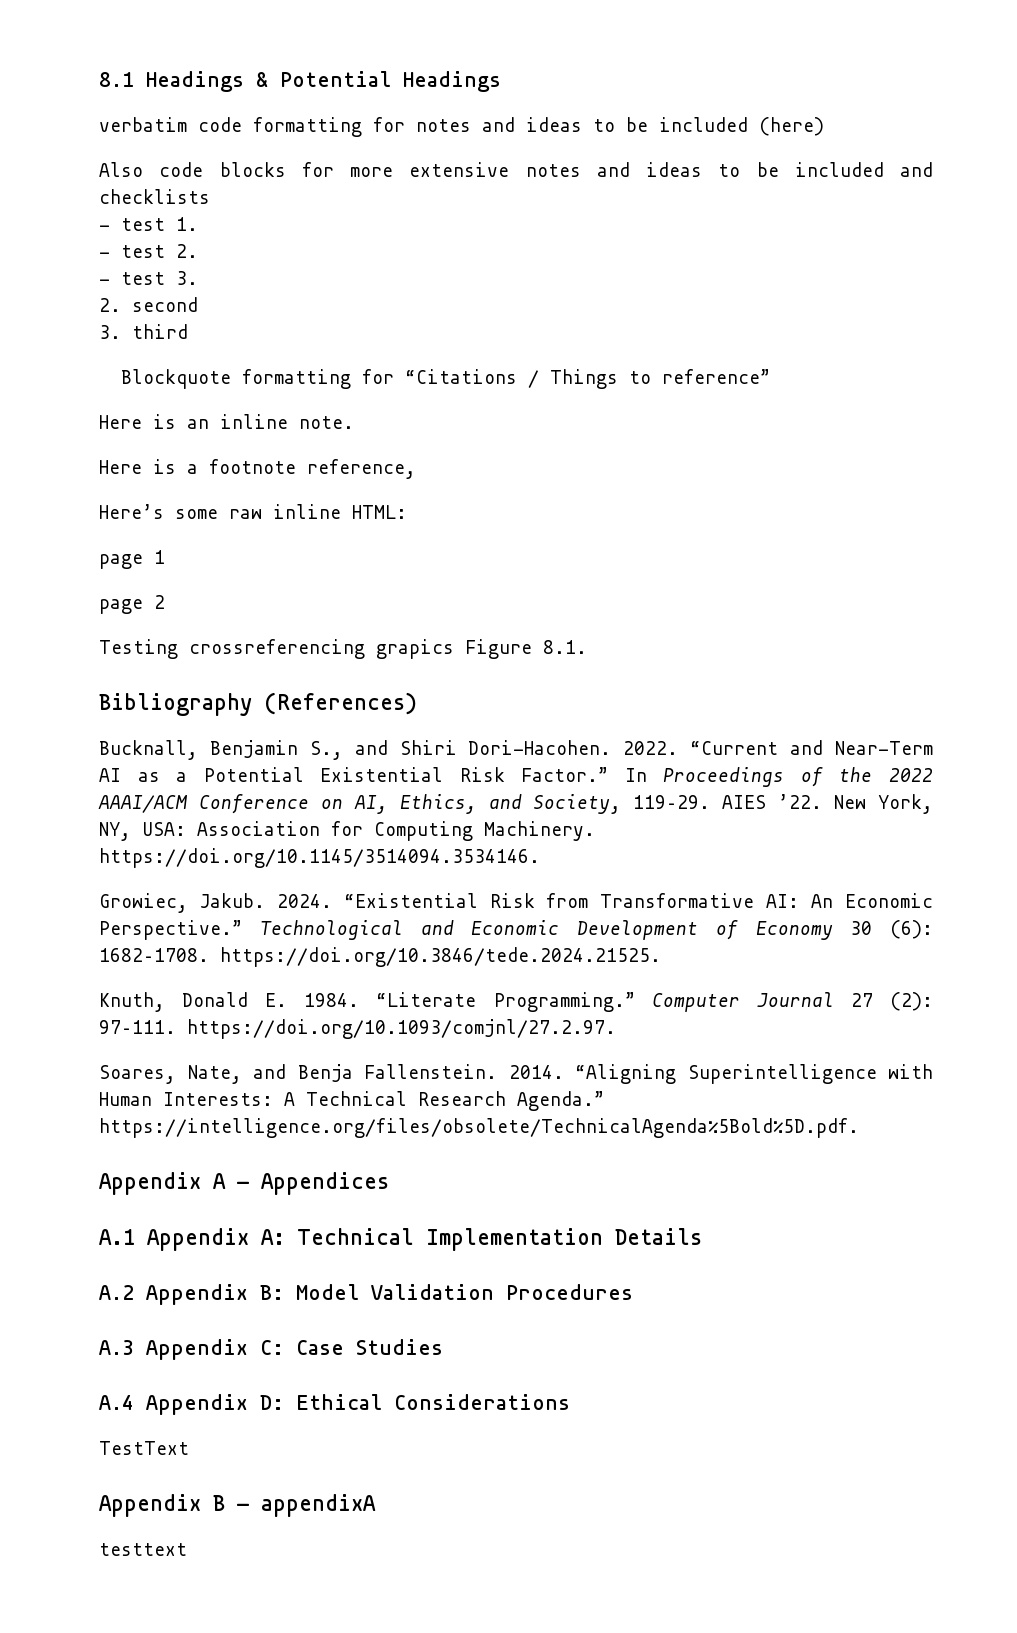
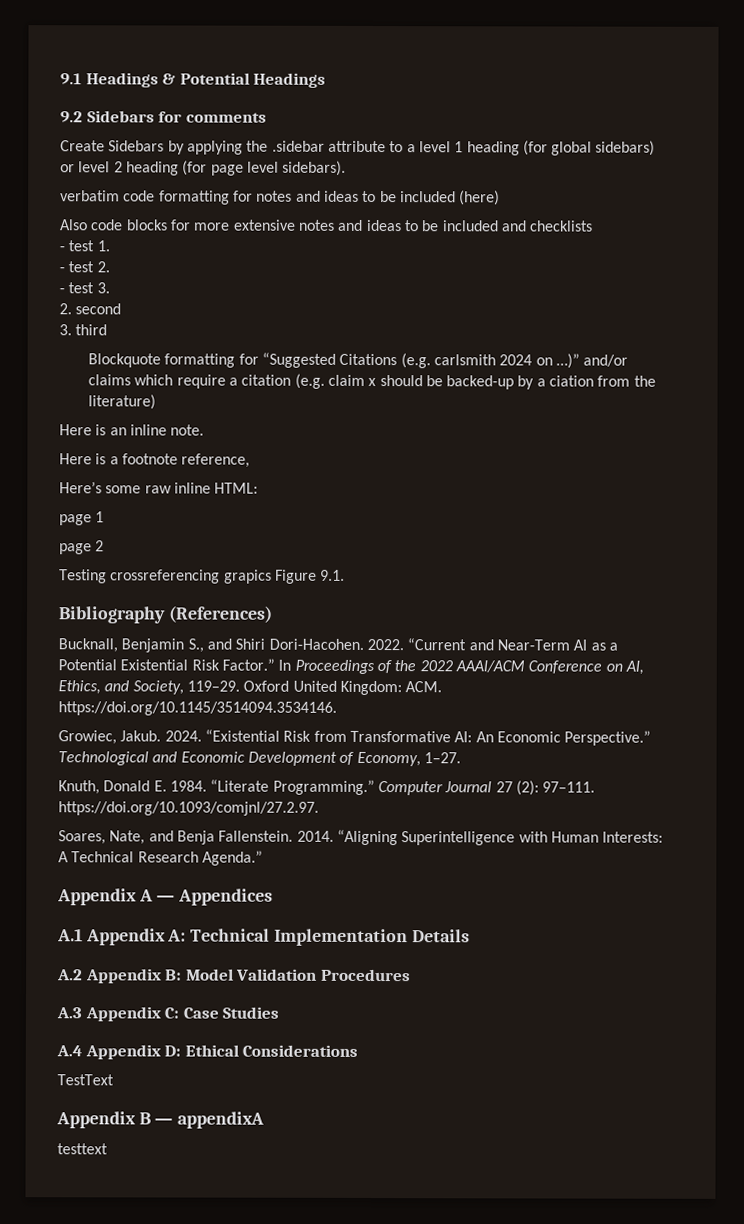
- 8.1 Headings & Potential Headings
+ 9.1 Headings & Potential Headings
+ 9.2 Sidebars for comments
+ Create Sidebars by applying the .sidebar attribute to a level 1 heading (for global sidebars) or level 2 heading (for page level sidebars).
- Blockquote formatting for “Citations / Things to reference”
+ Blockquote formatting for “Suggested Citations (e.g. carlsmith 2024 on …)” and/or claims which require a citation (e.g. claim x should be backed-up by a ciation from the literature)
- Testing crossreferencing grapics Figure 8.1.
+ Testing crossreferencing grapics Figure 9.1.
- AIES ’22. New York, NY, USA: Association for Computing Machinery. https://doi.org/10.1145/3514094.3534146.
+ Oxford United Kingdom: ACM. https://doi.org/10.1145/3514094.3534146.
- Technological and Economic Development of Economy 30 (6): 1682–1708. https://doi.org/10.3846/tede.2024.21525.
+ Technological and Economic Development of Economy, 1–27.
- “Aligning Superintelligence with Human Interests: A Technical Research Agenda.” https://intelligence.org/files/obsolete/TechnicalAgenda%5Bold%5D.pdf.
+ “Aligning Superintelligence with Human Interests: A Technical Research Agenda.”

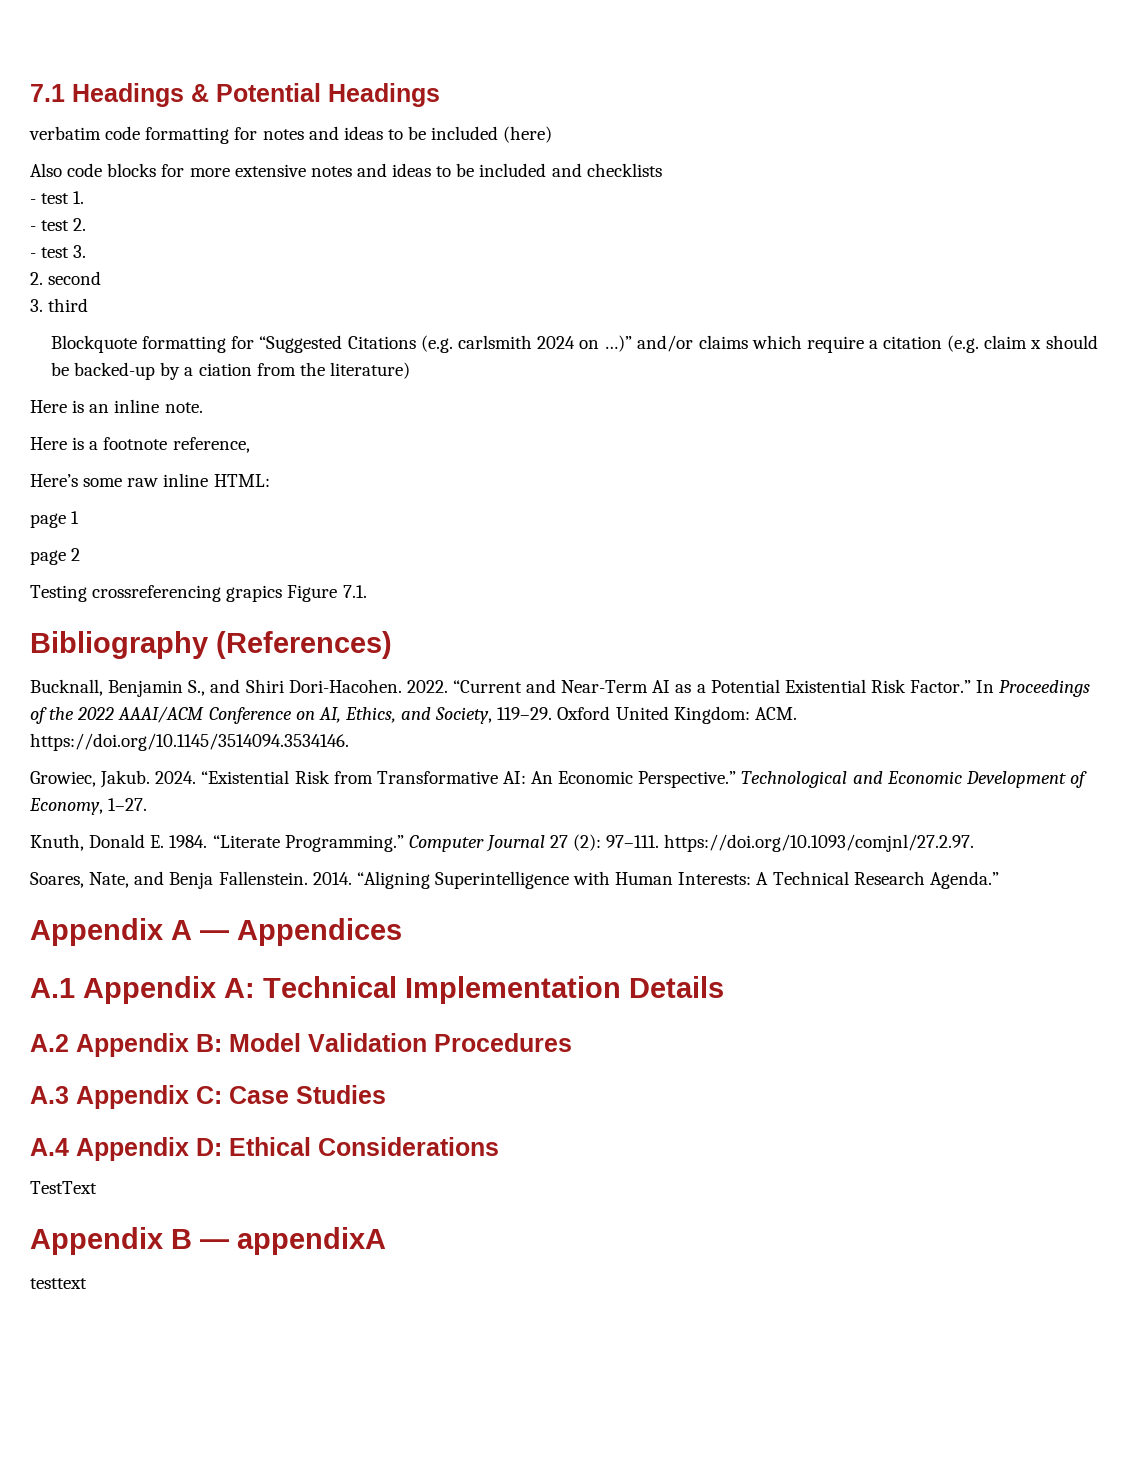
- 9.1 Headings & Potential Headings
+ 7.1 Headings & Potential Headings
- 9.2 Sidebars for comments
- Create Sidebars by applying the .sidebar attribute to a level 1 heading (for global sidebars) or level 2 heading (for page level sidebars).
- Testing crossreferencing grapics Figure 9.1.
+ Testing crossreferencing grapics Figure 7.1.

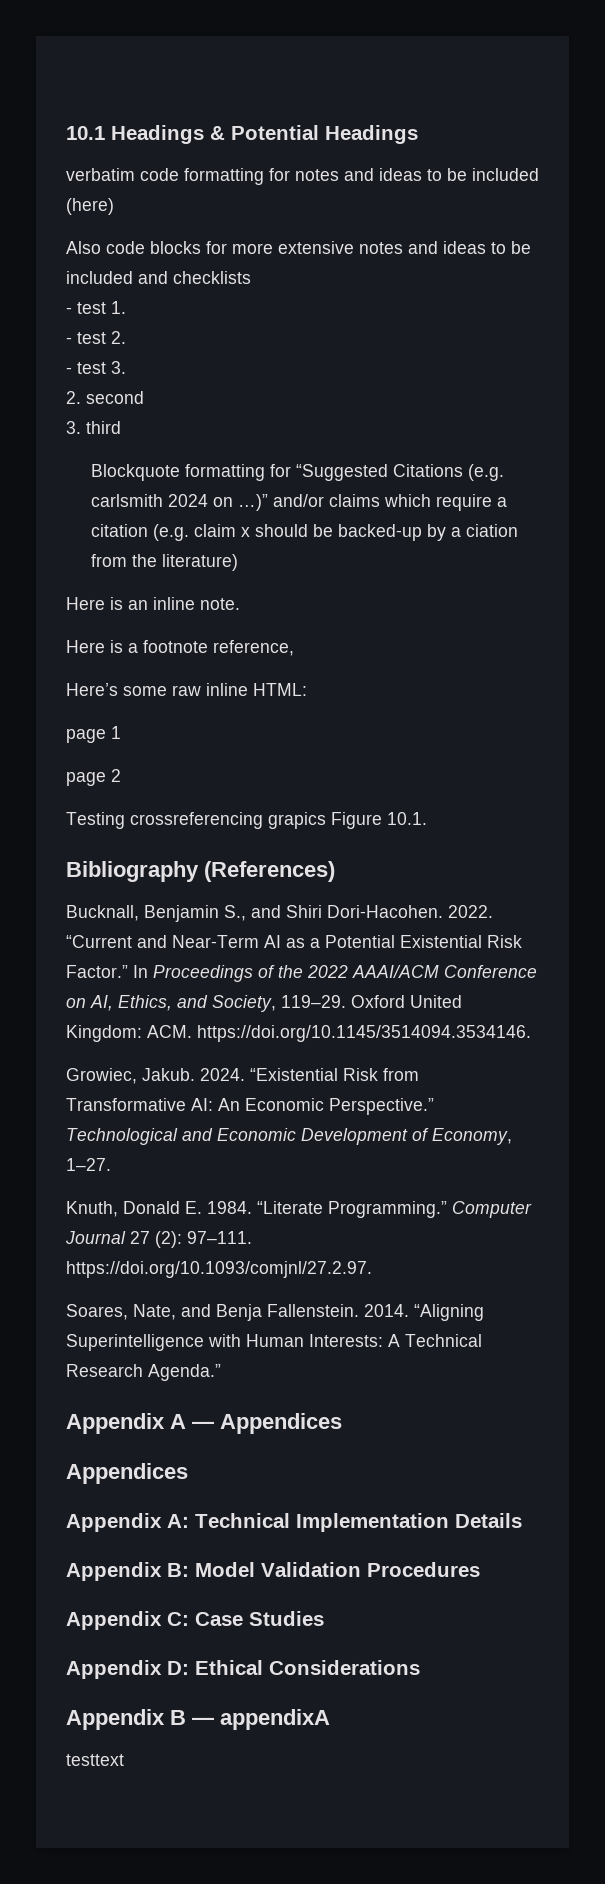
- 7.1 Headings & Potential Headings
+ 10.1 Headings & Potential Headings
- Testing crossreferencing grapics Figure 7.1.
+ Testing crossreferencing grapics Figure 10.1.
  Appendix A — Appendices
- A.1 Appendix A: Technical Implementation Details
+ Appendices
+ Appendix A: Technical Implementation Details
- A.2 Appendix B: Model Validation Procedures
+ Appendix B: Model Validation Procedures
- A.3 Appendix C: Case Studies
+ Appendix C: Case Studies
- A.4 Appendix D: Ethical Considerations
+ Appendix D: Ethical Considerations
- TestText

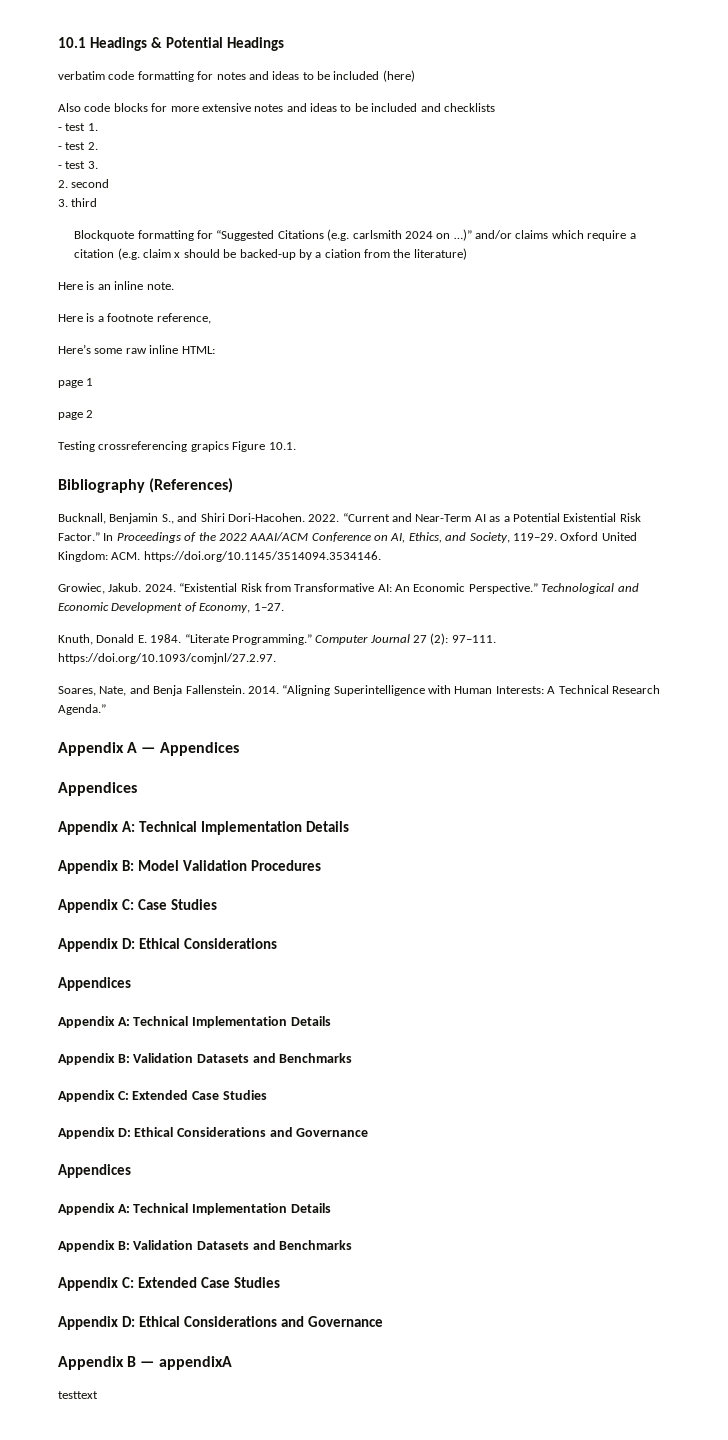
  Appendix C: Case Studies
  Appendix D: Ethical Considerations
+ Appendices
+ Appendix A: Technical Implementation Details
+ Appendix B: Validation Datasets and Benchmarks
+ Appendix C: Extended Case Studies
+ Appendix D: Ethical Considerations and Governance
+ Appendices
+ Appendix A: Technical Implementation Details
+ Appendix B: Validation Datasets and Benchmarks
+ Appendix C: Extended Case Studies
+ Appendix D: Ethical Considerations and Governance

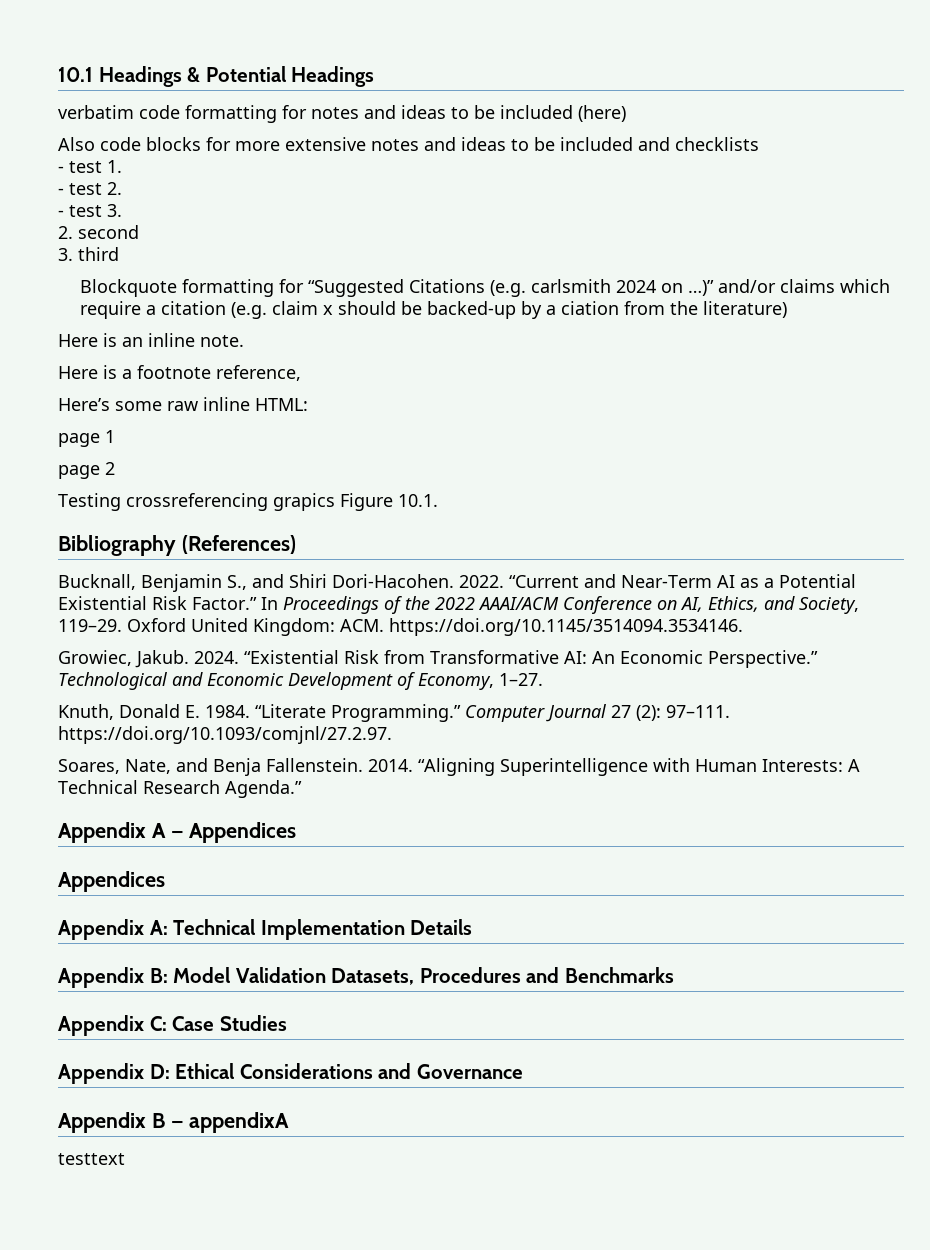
- Appendix B: Model Validation Procedures
+ Appendix B: Model Validation Datasets, Procedures and Benchmarks
  Appendix C: Case Studies
- Appendix D: Ethical Considerations
- Appendices
- Appendix A: Technical Implementation Details
- Appendix B: Validation Datasets and Benchmarks
- Appendix C: Extended Case Studies
- Appendix D: Ethical Considerations and Governance
- Appendices
- Appendix A: Technical Implementation Details
- Appendix B: Validation Datasets and Benchmarks
- Appendix C: Extended Case Studies

